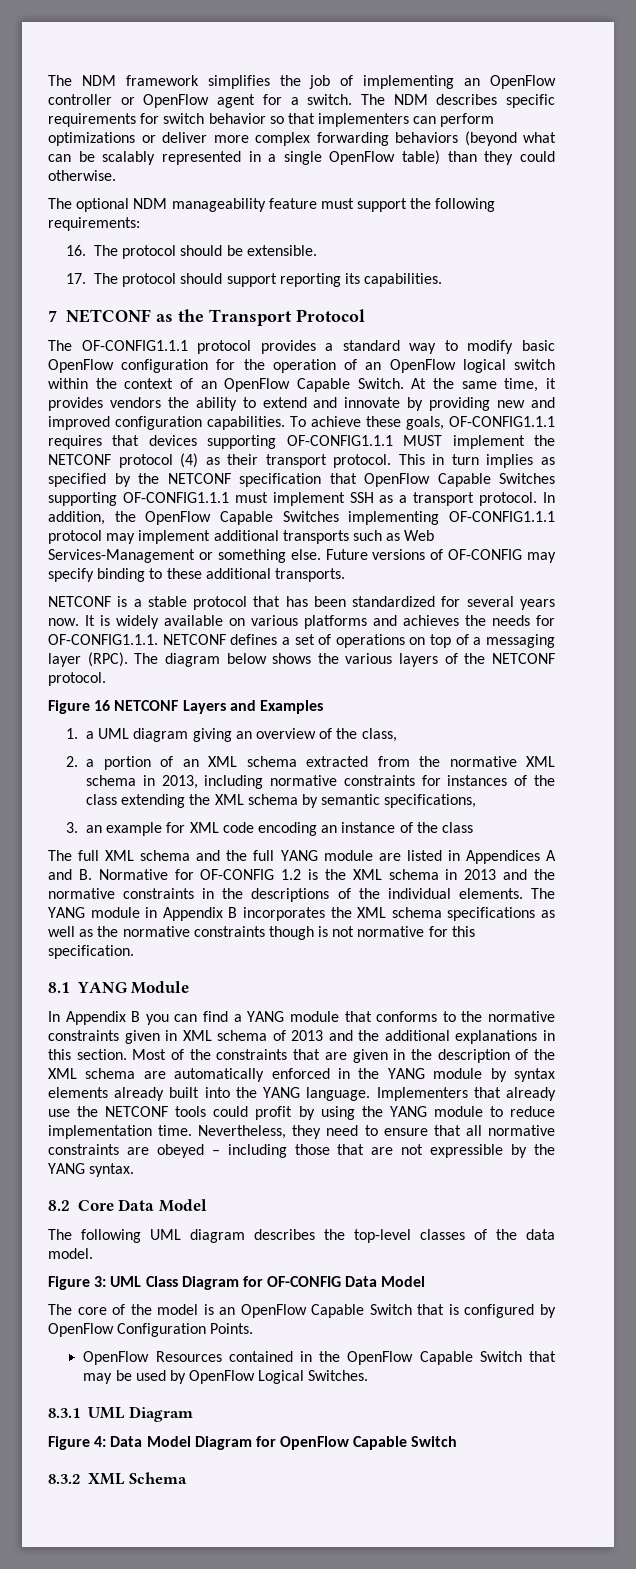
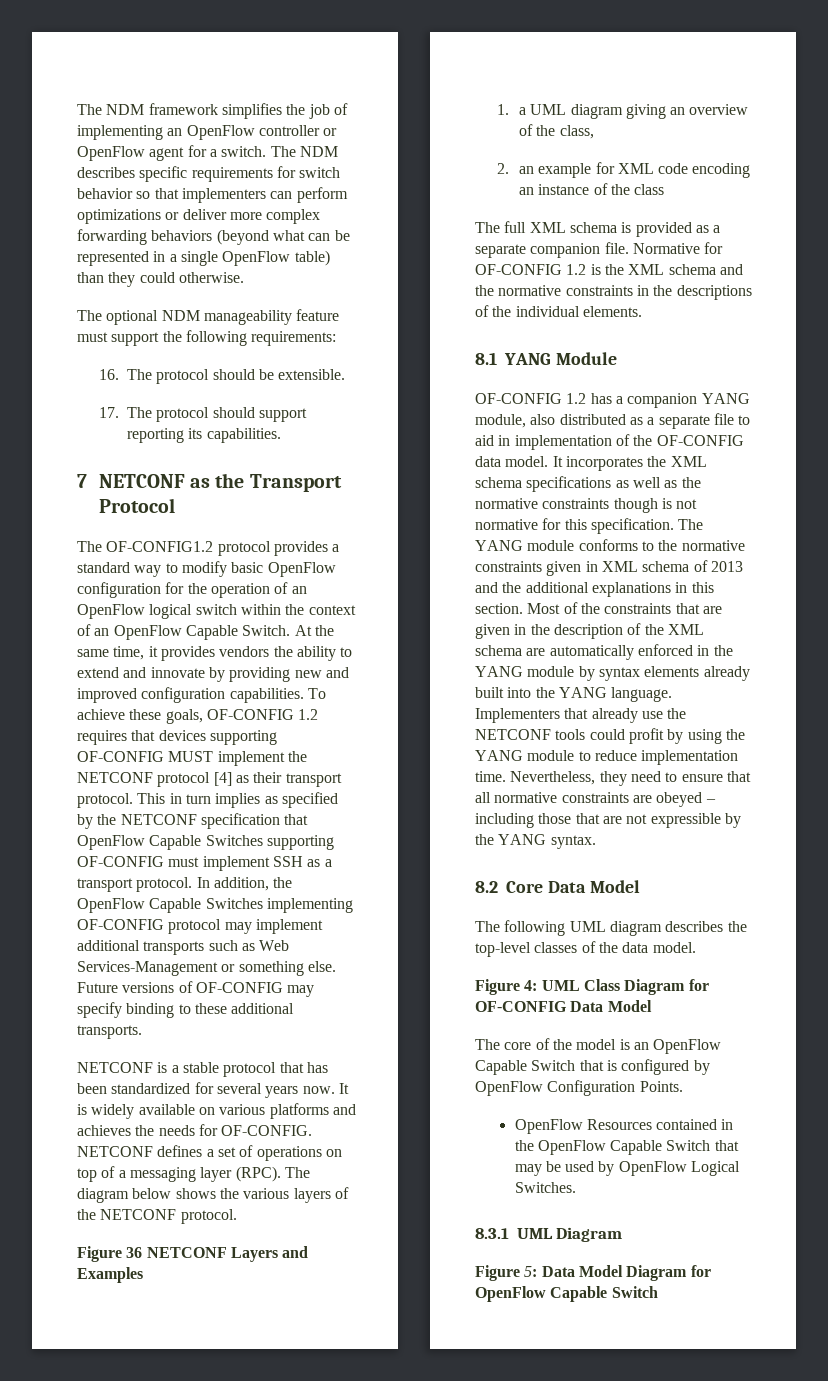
- The NDM describes specific requirements for switch behavior so that implementers can perform optimizations or deliver more complex forwarding behaviors (beyond what can be scalably represented in a single OpenFlow table) than they could otherwise.
+ The NDM describes specific requirements for switch behavior so that implementers can perform optimizations or deliver more complex forwarding behaviors (beyond what can be represented in a single OpenFlow table) than they could otherwise.
- The OF-CONFIG1.1.1 protocol provides a standard way to modify basic OpenFlow configuration for the operation of an OpenFlow logical switch within the context of an OpenFlow Capable Switch.
+ The OF-CONFIG1.2 protocol provides a standard way to modify basic OpenFlow configuration for the operation of an OpenFlow logical switch within the context of an OpenFlow Capable Switch.
- To achieve these goals, OF-CONFIG1.1.1 requires that devices supporting OF-CONFIG1.1.1 MUST implement the NETCONF protocol (4) as their transport protocol.
+ To achieve these goals, OF-CONFIG 1.2 requires that devices supporting OF-CONFIG MUST implement the NETCONF protocol [4] as their transport protocol.
- This in turn implies as specified by the NETCONF specification that OpenFlow Capable Switches supporting OF-CONFIG1.1.1 must implement SSH as a transport protocol.
+ This in turn implies as specified by the NETCONF specification that OpenFlow Capable Switches supporting OF-CONFIG must implement SSH as a transport protocol.
- In addition, the OpenFlow Capable Switches implementing OF-CONFIG1.1.1 protocol may implement additional transports such as Web Services-Management or something else.
+ In addition, the OpenFlow Capable Switches implementing OF-CONFIG protocol may implement additional transports such as Web Services-Management or something else.
- It is widely available on various platforms and achieves the needs for OF-CONFIG1.1.1. NETCONF defines a set of operations on top of a messaging layer (RPC).
+ It is widely available on various platforms and achieves the needs for OF-CONFIG. NETCONF defines a set of operations on top of a messaging layer (RPC).
- Figure 16 NETCONF Layers and Examples
+ Figure 36 NETCONF Layers and Examples
- 2. a portion of an XML schema extracted from the normative XML schema in 2013, including normative constraints for instances of the class extending the XML schema by semantic specifications,
- 3. an example for XML code encoding an instance of the class
+ 2. an example for XML code encoding an instance of the class
- The full XML schema and the full YANG module are listed in Appendices A and B. Normative for OF-CONFIG 1.2 is the XML schema in 2013 and the normative constraints in the descriptions of the individual elements. The YANG module in Appendix B incorporates the XML schema specifications as well as the normative constraints though is not normative for this specification.
+ The full XML schema is provided as a separate companion file. Normative for OF-CONFIG 1.2 is the XML schema and the normative constraints in the descriptions of the individual elements.
  8.1 YANG Module
- In Appendix B you can find a YANG module that conforms to the normative constraints given in XML schema of 2013 and the additional explanations in this section.
+ OF-CONFIG 1.2 has a companion YANG module, also distributed as a separate file to aid in implementation of the OF-CONFIG data model. It incorporates the XML schema specifications as well as the normative constraints though is not normative for this specification. The YANG module conforms to the normative constraints given in XML schema of 2013 and the additional explanations in this section.
- Figure 3: UML Class Diagram for OF-CONFIG Data Model
+ Figure 4: UML Class Diagram for OF-CONFIG Data Model
- Figure 4: Data Model Diagram for OpenFlow Capable Switch
+ Figure 5: Data Model Diagram for OpenFlow Capable Switch
- 8.3.2 XML Schema

